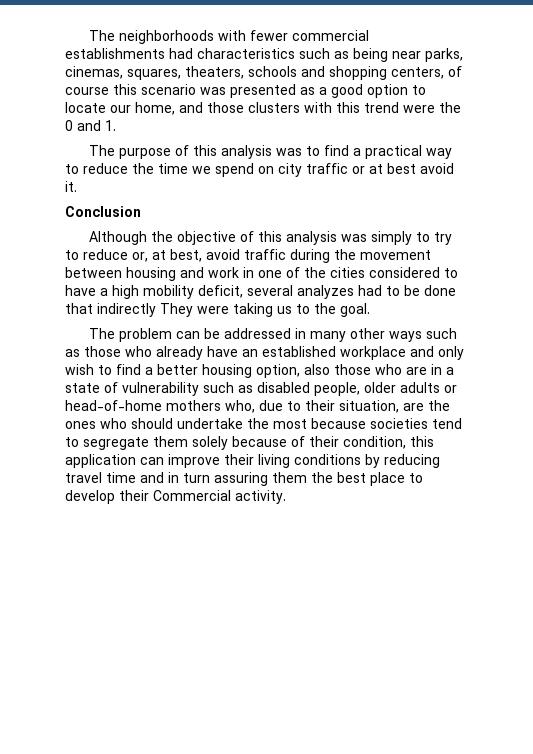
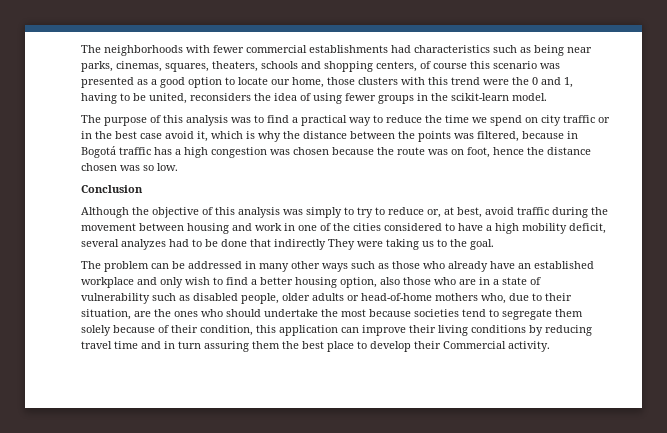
- The neighborhoods with fewer commercial establishments had characteristics such as being near parks, cinemas, squares, theaters, schools and shopping centers, of course this scenario was presented as a good option to locate our home, and those clusters with this trend were the 0 and 1.
+ The neighborhoods with fewer commercial establishments had characteristics such as being near parks, cinemas, squares, theaters, schools and shopping centers, of course this scenario was presented as a good option to locate our home, those clusters with this trend were the 0 and 1, having to be united, reconsiders the idea of using fewer groups in the scikit-learn model.
- The purpose of this analysis was to find a practical way to reduce the time we spend on city traffic or at best avoid it.
+ The purpose of this analysis was to find a practical way to reduce the time we spend on city traffic or in the best case avoid it, which is why the distance between the points was filtered, because in Bogotá traffic has a high congestion was chosen because the route was on foot, hence the distance chosen was so low.

